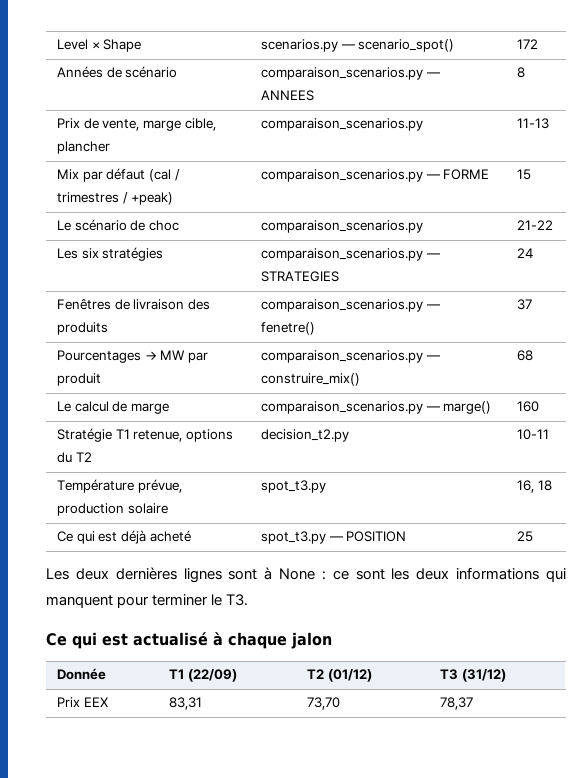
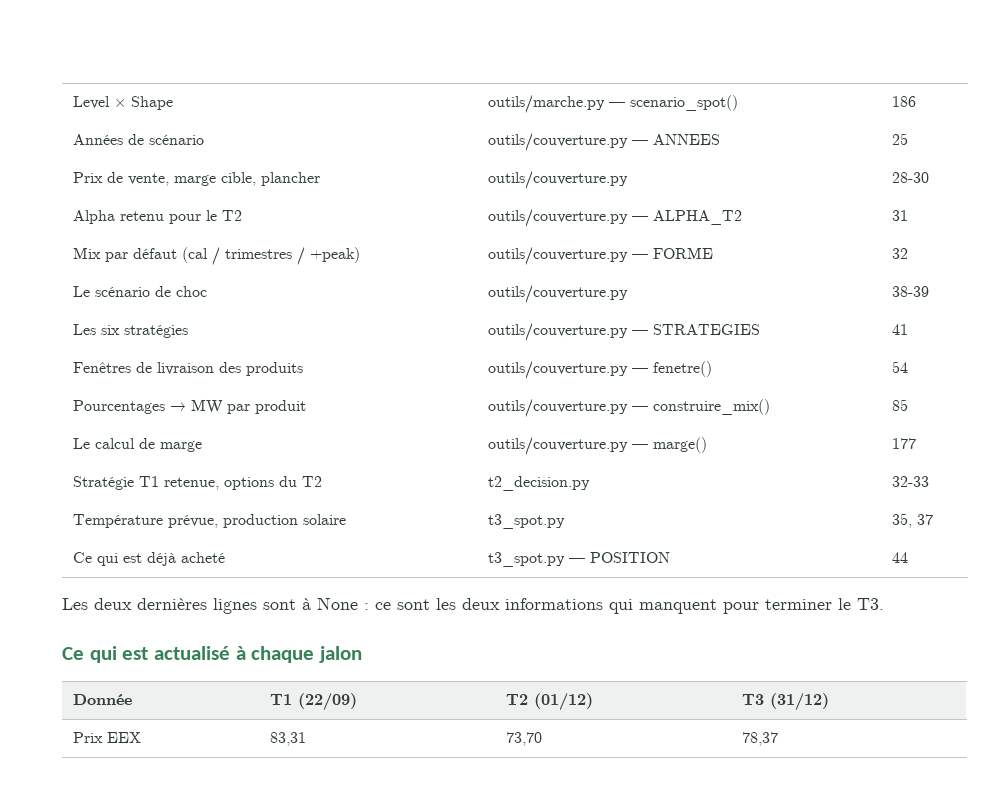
- Level × Shape | scenarios.py — scenario_spot() | 172
+ Level × Shape | outils/marche.py — scenario_spot() | 186
- Années de scénario | comparaison_scenarios.py — ANNEES | 8
+ Années de scénario | outils/couverture.py — ANNEES | 25
- Prix de vente, marge cible, plancher | comparaison_scenarios.py | 11-13
+ Prix de vente, marge cible, plancher | outils/couverture.py | 28-30
+ Alpha retenu pour le T2 | outils/couverture.py — ALPHA_T2 | 31
- Mix par défaut (cal / trimestres / +peak) | comparaison_scenarios.py — FORME | 15
+ Mix par défaut (cal / trimestres / +peak) | outils/couverture.py — FORME | 32
- Le scénario de choc | comparaison_scenarios.py | 21-22
+ Le scénario de choc | outils/couverture.py | 38-39
- Les six stratégies | comparaison_scenarios.py — STRATEGIES | 24
+ Les six stratégies | outils/couverture.py — STRATEGIES | 41
- Fenêtres de livraison des produits | comparaison_scenarios.py — fenetre() | 37
+ Fenêtres de livraison des produits | outils/couverture.py — fenetre() | 54
- Pourcentages → MW par produit | comparaison_scenarios.py — construire_mix() | 68
+ Pourcentages → MW par produit | outils/couverture.py — construire_mix() | 85
- Le calcul de marge | comparaison_scenarios.py — marge() | 160
+ Le calcul de marge | outils/couverture.py — marge() | 177
- Stratégie T1 retenue, options du T2 | decision_t2.py | 10-11
+ Stratégie T1 retenue, options du T2 | t2_decision.py | 32-33
- Température prévue, production solaire | spot_t3.py | 16, 18
+ Température prévue, production solaire | t3_spot.py | 35, 37
- Ce qui est déjà acheté | spot_t3.py — POSITION | 25
+ Ce qui est déjà acheté | t3_spot.py — POSITION | 44

